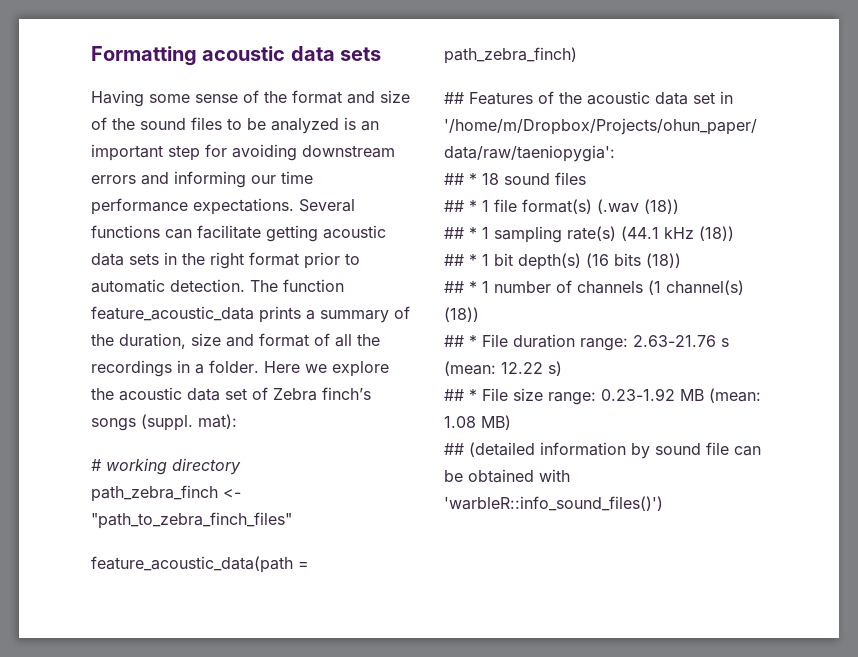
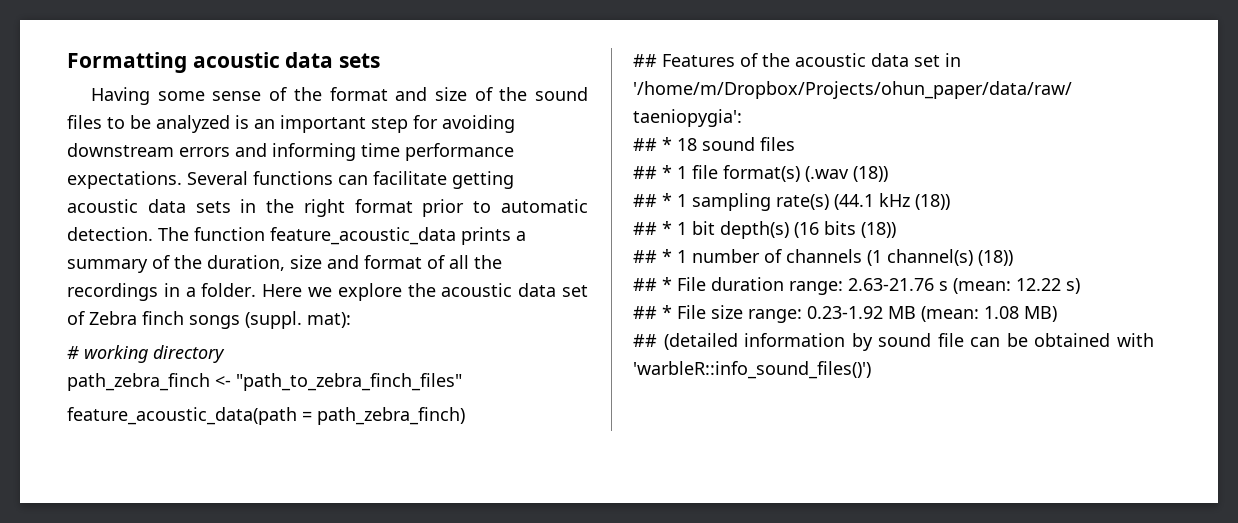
- Having some sense of the format and size of the sound files to be analyzed is an important step for avoiding downstream errors and informing our time performance expectations.
+ Having some sense of the format and size of the sound files to be analyzed is an important step for avoiding downstream errors and informing time performance expectations.
- Here we explore the acoustic data set of Zebra finch’s songs (suppl. mat):
+ Here we explore the acoustic data set of Zebra finch songs (suppl. mat):

